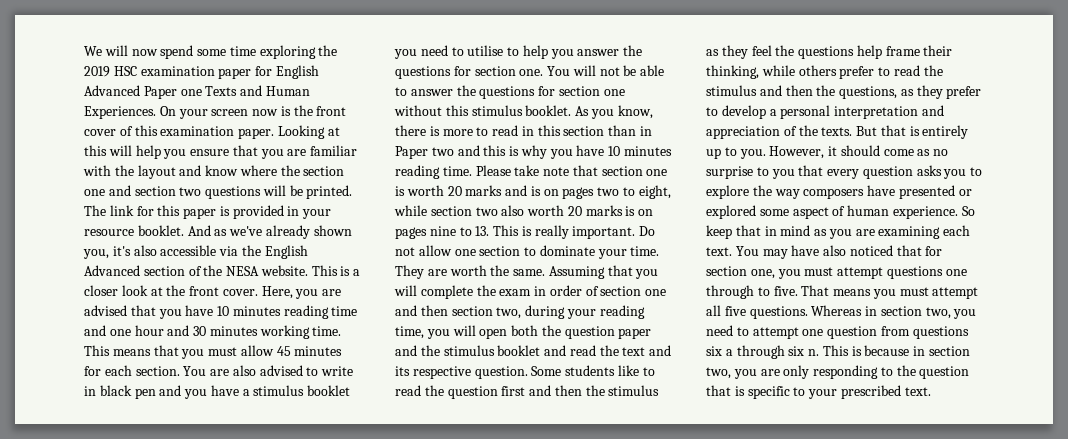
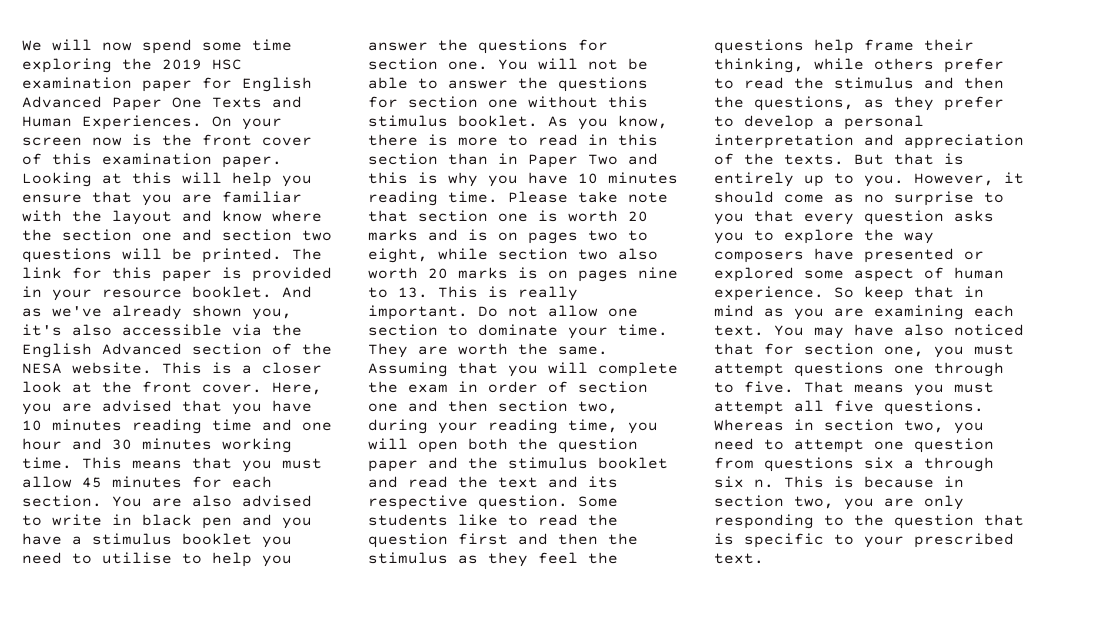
- We will now spend some time exploring the 2019 HSC examination paper for English Advanced Paper one Texts and Human Experiences.
+ We will now spend some time exploring the 2019 HSC examination paper for English Advanced Paper One Texts and Human Experiences.
- As you know, there is more to read in this section than in Paper two and this is why you have 10 minutes reading time.
+ As you know, there is more to read in this section than in Paper Two and this is why you have 10 minutes reading time.

